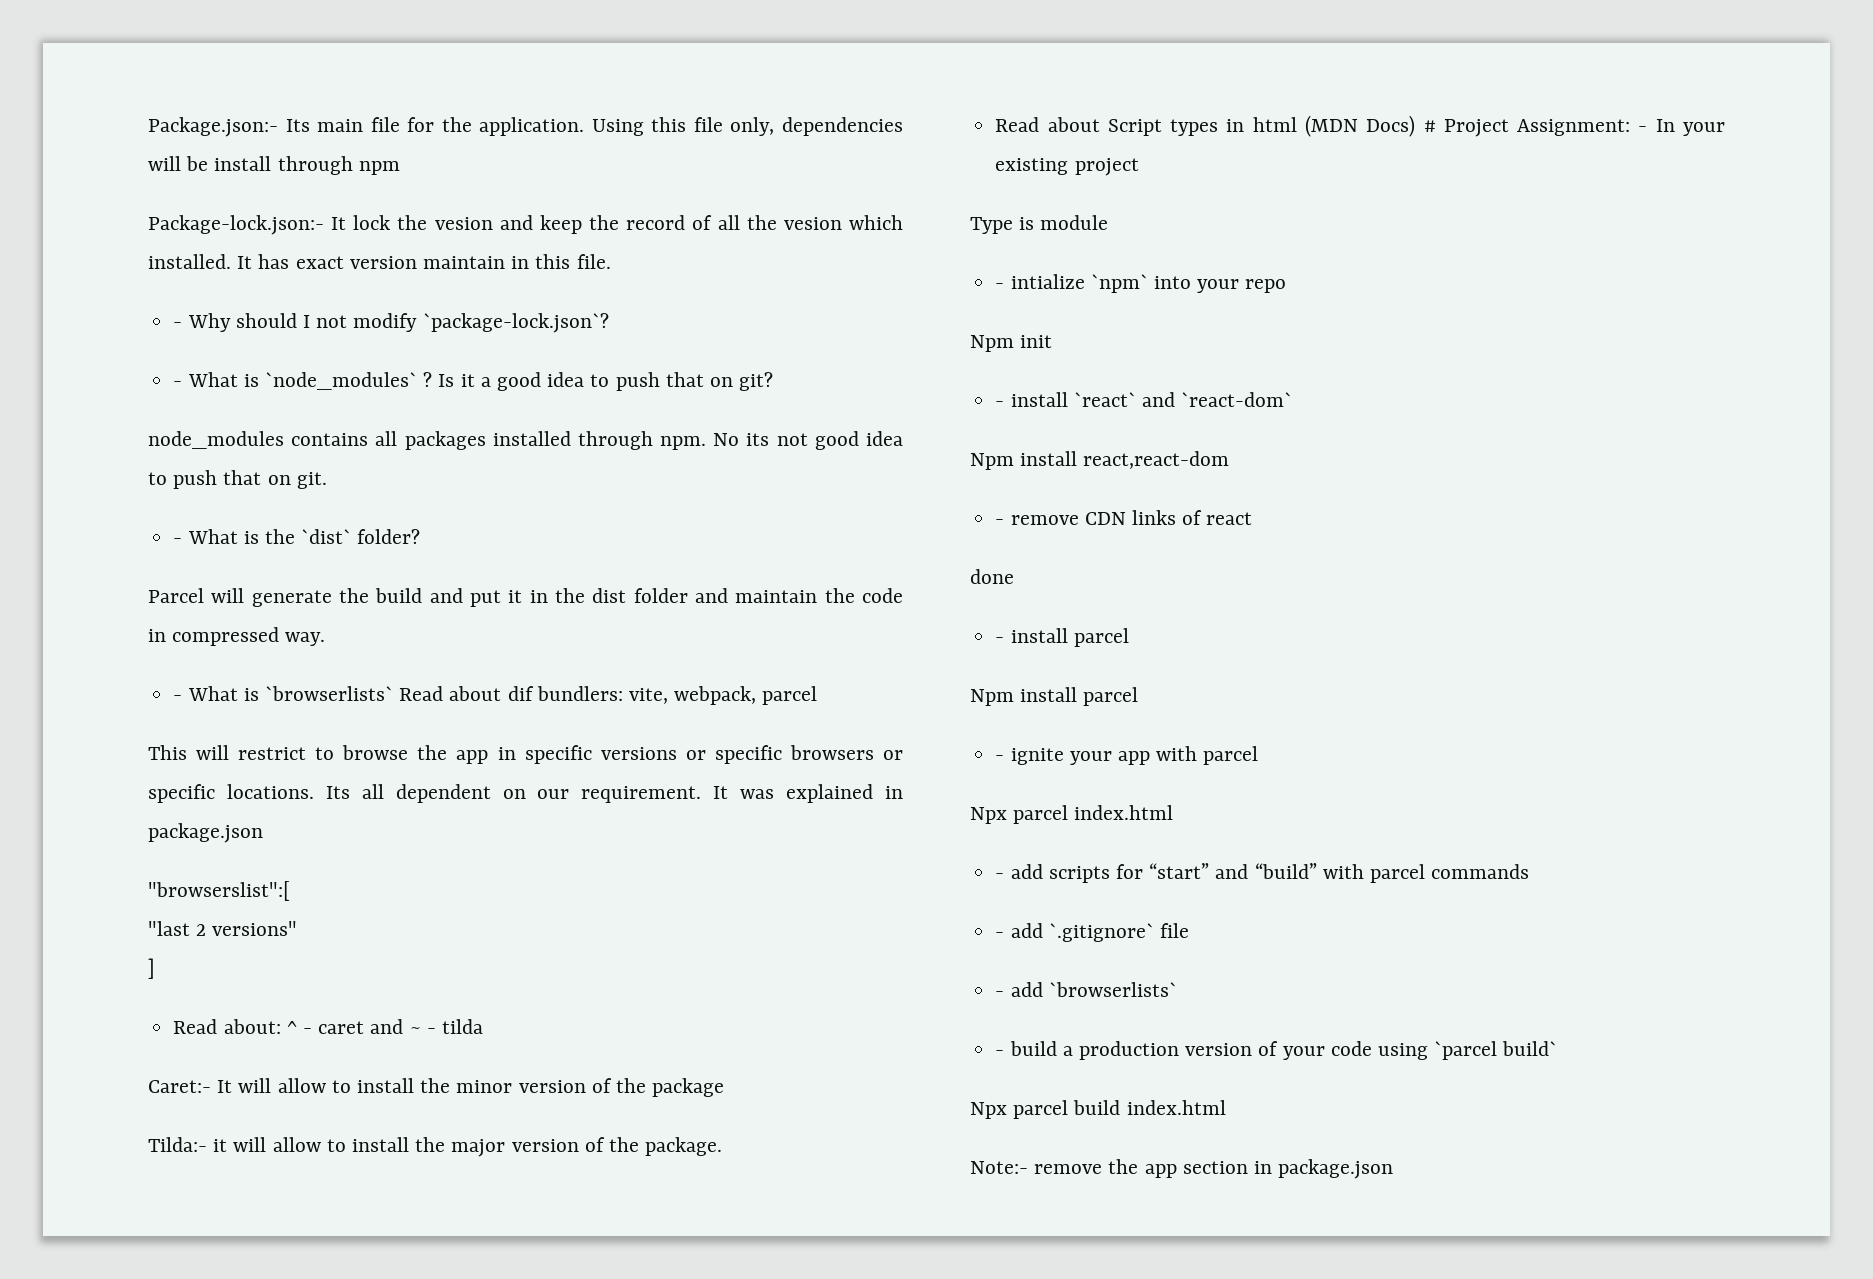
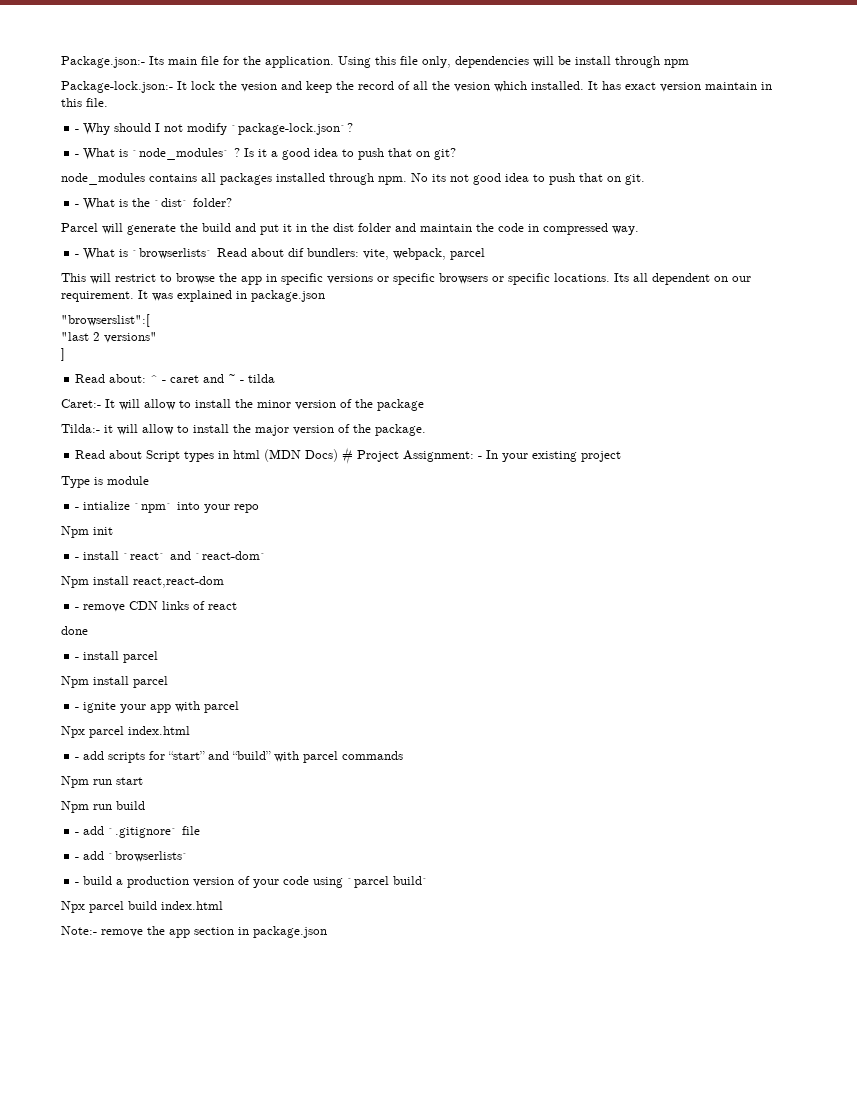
+ Npm run start
+ Npm run build

